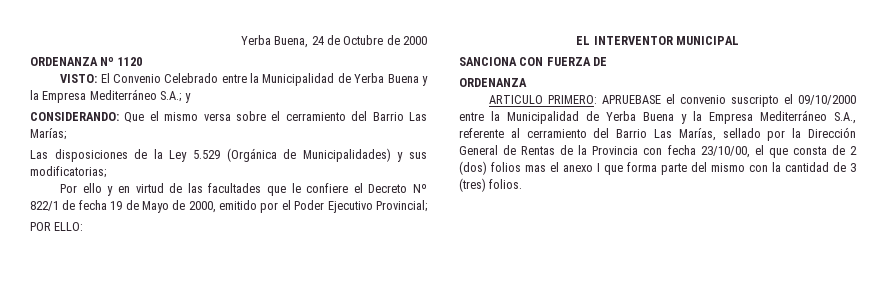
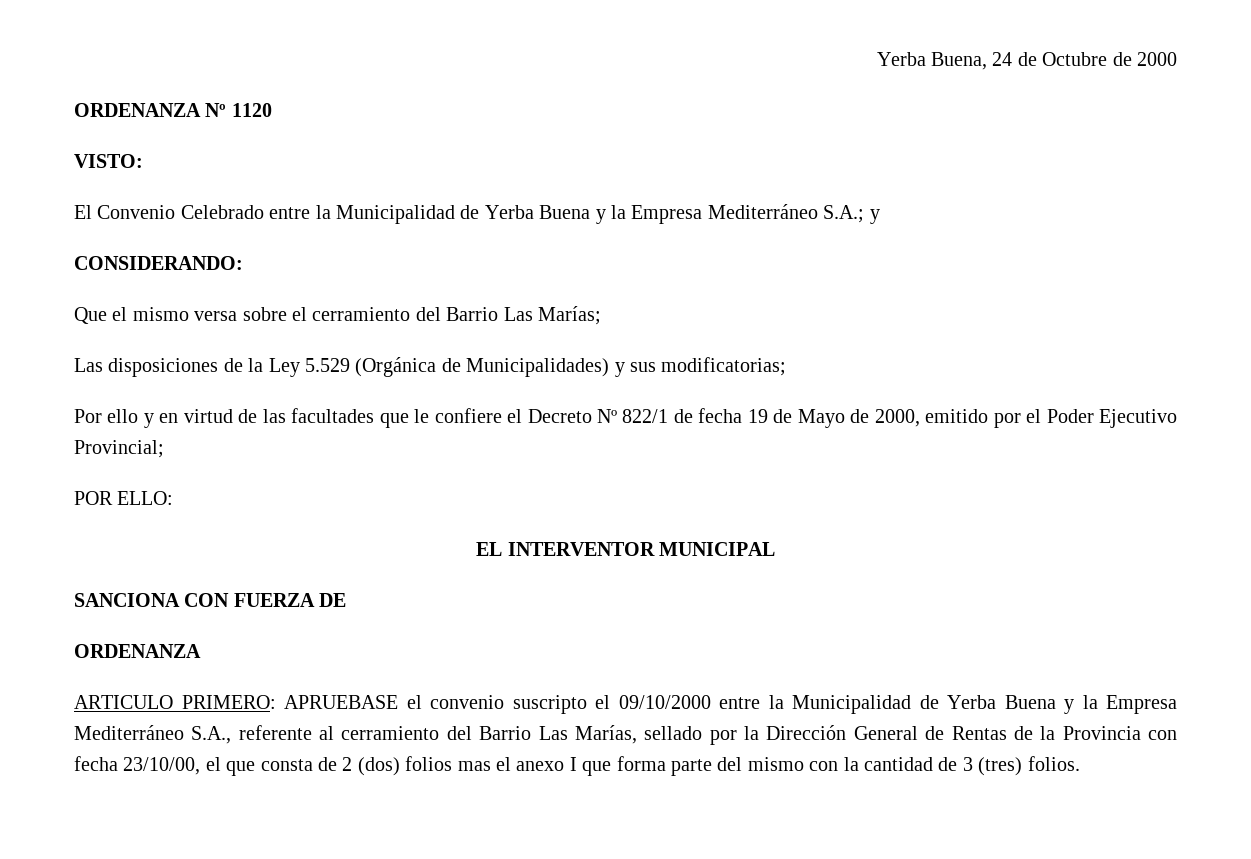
- VISTO: El Convenio Celebrado entre la Municipalidad de Yerba Buena y la Empresa Mediterráneo S.A.; y
+ VISTO:
+ El Convenio Celebrado entre la Municipalidad de Yerba Buena y la Empresa Mediterráneo S.A.; y
- CONSIDERANDO: Que el mismo versa sobre el cerramiento del Barrio Las Marías;
+ CONSIDERANDO:
+ Que el mismo versa sobre el cerramiento del Barrio Las Marías;

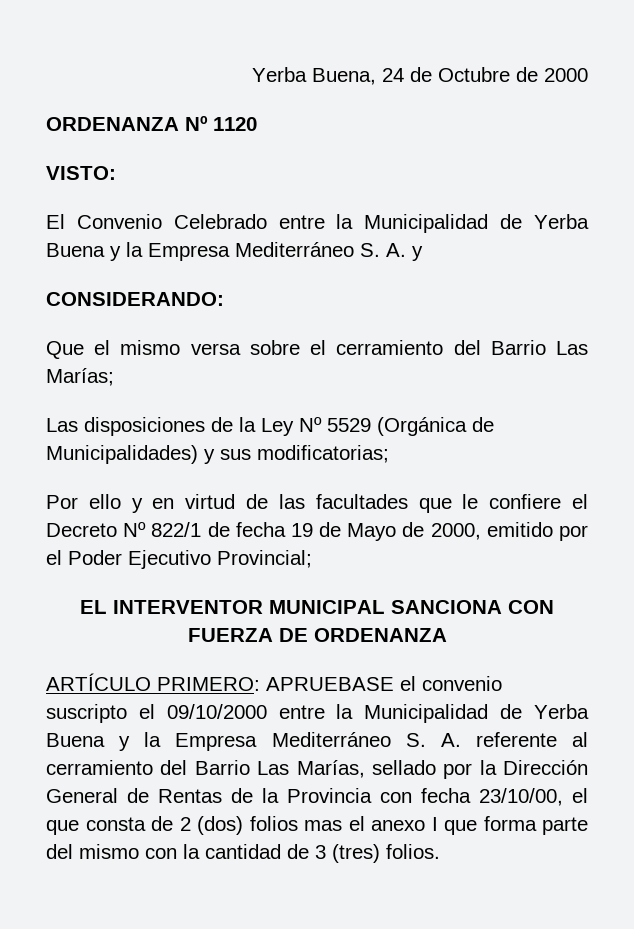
- El Convenio Celebrado entre la Municipalidad de Yerba Buena y la Empresa Mediterráneo S.A.; y
+ El Convenio Celebrado entre la Municipalidad de Yerba Buena y la Empresa Mediterráneo S. A. y
- Las disposiciones de la Ley 5.529 (Orgánica de Municipalidades) y sus modificatorias;
+ Las disposiciones de la Ley Nº 5529 (Orgánica de Municipalidades) y sus modificatorias;
- POR ELLO:
- EL INTERVENTOR MUNICIPAL
- SANCIONA CON FUERZA DE
- ORDENANZA
+ EL INTERVENTOR MUNICIPAL SANCIONA CON FUERZA DE ORDENANZA
- ARTICULO PRIMERO: APRUEBASE el convenio suscripto el 09/10/2000 entre la Municipalidad de Yerba Buena y la Empresa Mediterráneo S.A., referente al cerramiento del Barrio Las Marías, sellado por la Dirección General de Rentas de la Provincia con fecha 23/10/00, el que consta de 2 (dos) folios mas el anexo I que forma parte del mismo con la cantidad de 3 (tres) folios.
+ ARTÍCULO PRIMERO: APRUEBASE el convenio suscripto el 09/10/2000 entre la Municipalidad de Yerba Buena y la Empresa Mediterráneo S. A. referente al cerramiento del Barrio Las Marías, sellado por la Dirección General de Rentas de la Provincia con fecha 23/10/00, el que consta de 2 (dos) folios mas el anexo I que forma parte del mismo con la cantidad de 3 (tres) folios.

